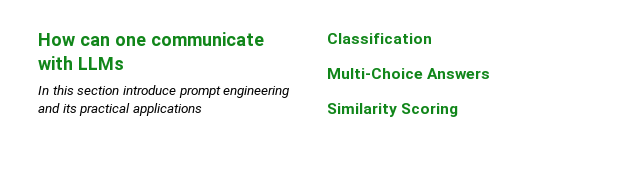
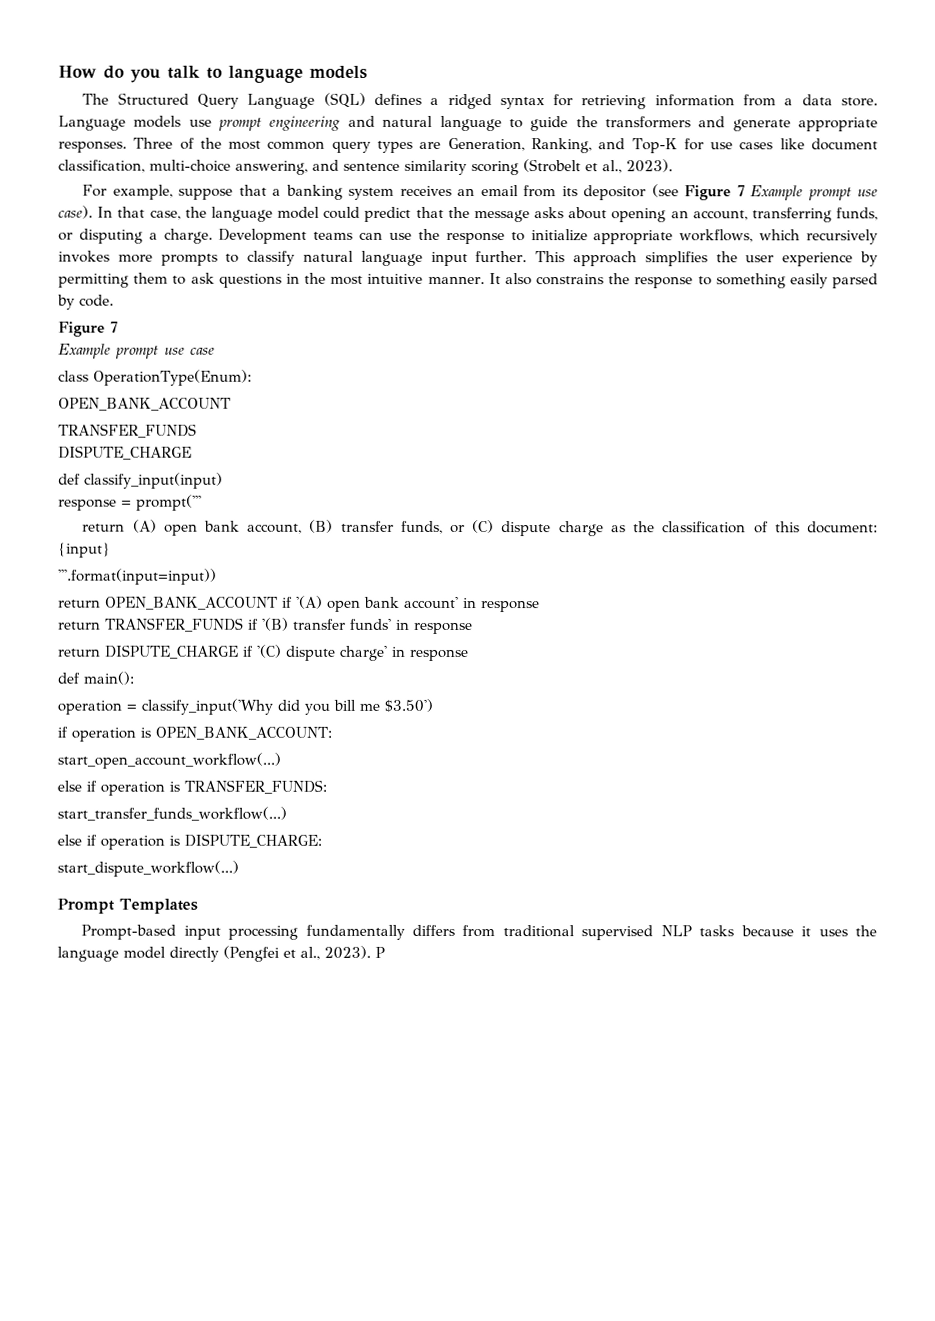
- How can one communicate with LLMs
- In this section introduce prompt engineering and its practical applications
- Classification
- Multi-Choice Answers
- Similarity Scoring
+ How do you talk to language models
+ The Structured Query Language (SQL) defines a ridged syntax for retrieving information from a data store. Language models use prompt engineering and natural language to guide the transformers and generate appropriate responses. Three of the most common query types are Generation, Ranking, and Top-K for use cases like document classification, multi-choice answering, and sentence similarity scoring (Strobelt et al., 2023).
+ For example, suppose that a banking system receives an email from its depositor (see Figure 7 Example prompt use case). In that case, the language model could predict that the message asks about opening an account, transferring funds, or disputing a charge. Development teams can use the response to initialize appropriate workflows, which recursively invokes more prompts to classify natural language input further. This approach simplifies the user experience by permitting them to ask questions in the most intuitive manner. It also constrains the response to something easily parsed by code.
+ Figure 7
+ Example prompt use case
+ class OperationType(Enum):
+ OPEN_BANK_ACCOUNT
+ TRANSFER_FUNDS
+ DISPUTE_CHARGE
+ def classify_input(input)
+ response = prompt('''
+ return (A) open bank account, (B) transfer funds, or (C) dispute charge as the classification of this document: {input}
+ '''.format(input=input))
+ return OPEN_BANK_ACCOUNT if '(A) open bank account' in response
+ return TRANSFER_FUNDS if '(B) transfer funds' in response
+ return DISPUTE_CHARGE if '(C) dispute charge' in response
+ def main():
+ operation = classify_input('Why did you bill me $3.50')
+ if operation is OPEN_BANK_ACCOUNT:
+ start_open_account_workflow(...)
+ else if operation is TRANSFER_FUNDS:
+ start_transfer_funds_workflow(...)
+ else if operation is DISPUTE_CHARGE:
+ start_dispute_workflow(...)
+ Prompt Templates
+ Prompt-based input processing fundamentally differs from traditional supervised NLP tasks because it uses the language model directly (Pengfei et al., 2023). P

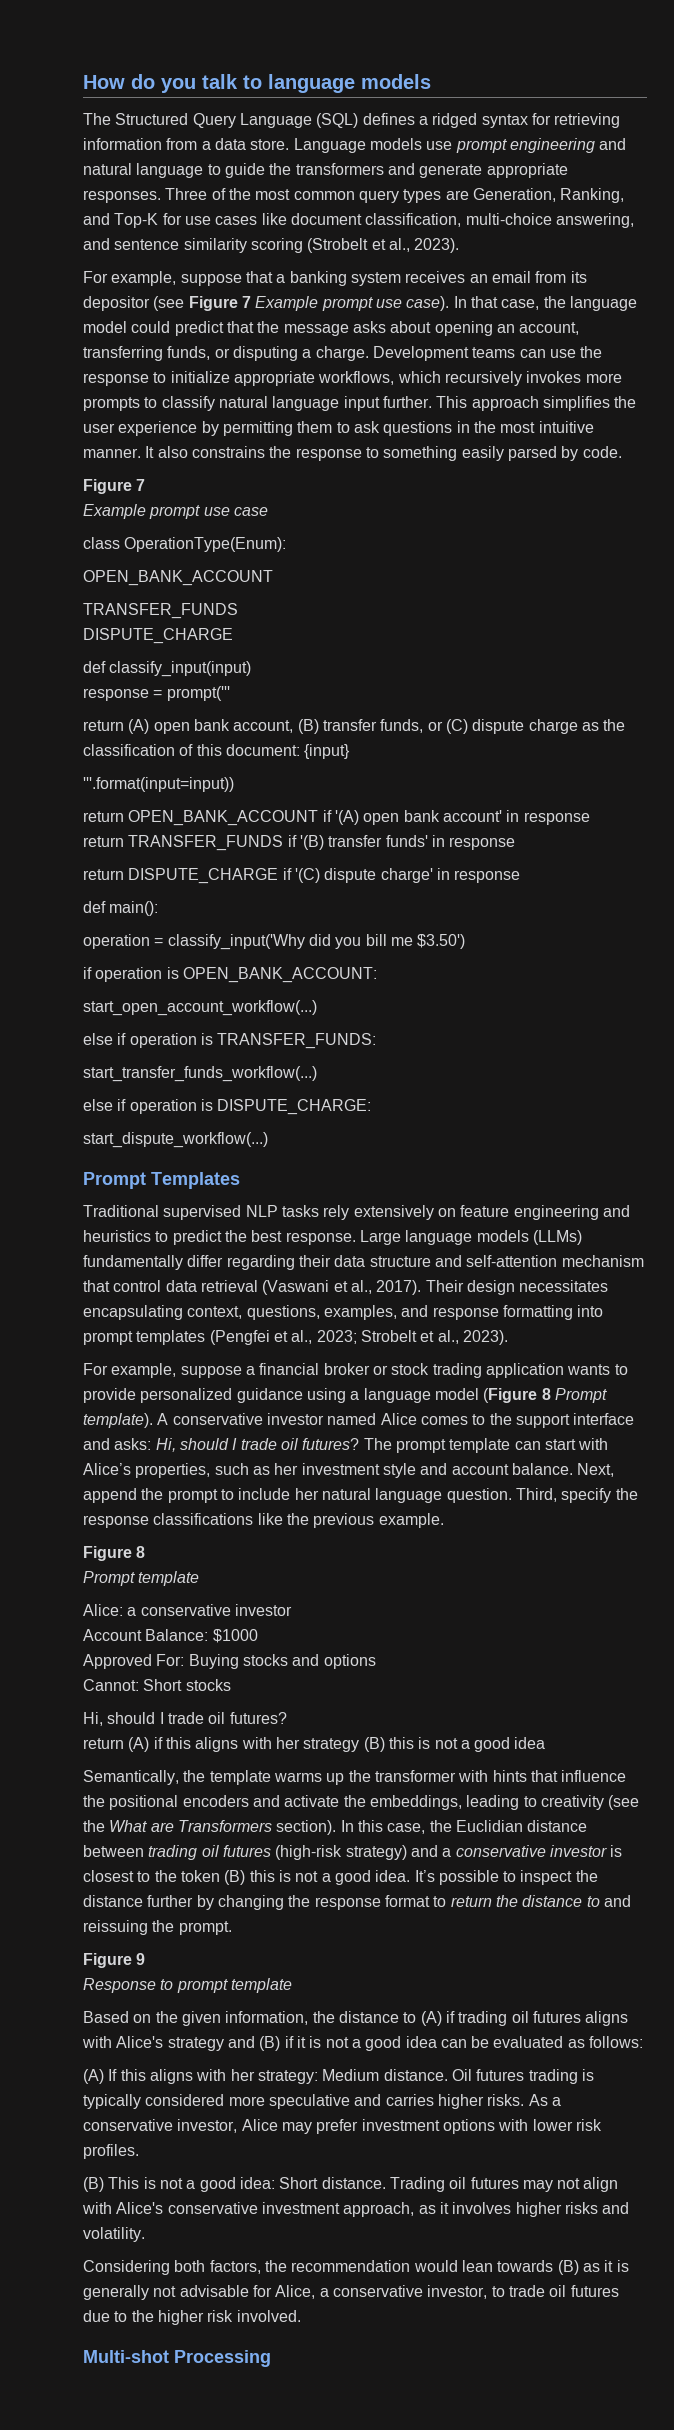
- Prompt-based input processing fundamentally differs from traditional supervised NLP tasks because it uses the language model directly (Pengfei et al., 2023). P
+ Traditional supervised NLP tasks rely extensively on feature engineering and heuristics to predict the best response. Large language models (LLMs) fundamentally differ regarding their data structure and self-attention mechanism that control data retrieval (Vaswani et al., 2017). Their design necessitates encapsulating context, questions, examples, and response formatting into prompt templates (Pengfei et al., 2023; Strobelt et al., 2023).
+ For example, suppose a financial broker or stock trading application wants to provide personalized guidance using a language model (Figure 8 Prompt template). A conservative investor named Alice comes to the support interface and asks: Hi, should I trade oil futures? The prompt template can start with Alice’s properties, such as her investment style and account balance. Next, append the prompt to include her natural language question. Third, specify the response classifications like the previous example.
+ Figure 8
+ Prompt template
+ Alice: a conservative investor
+ Account Balance: $1000
+ Approved For: Buying stocks and options
+ Cannot: Short stocks
+ Hi, should I trade oil futures?
+ return (A) if this aligns with her strategy (B) this is not a good idea
+ Semantically, the template warms up the transformer with hints that influence the positional encoders and activate the embeddings, leading to creativity (see the What are Transformers section). In this case, the Euclidian distance between trading oil futures (high-risk strategy) and a conservative investor is closest to the token (B) this is not a good idea. It’s possible to inspect the distance further by changing the response format to return the distance to and reissuing the prompt.
+ Figure 9
+ Response to prompt template
+ Based on the given information, the distance to (A) if trading oil futures aligns with Alice's strategy and (B) if it is not a good idea can be evaluated as follows:
+ (A) If this aligns with her strategy: Medium distance. Oil futures trading is typically considered more speculative and carries higher risks. As a conservative investor, Alice may prefer investment options with lower risk profiles.
+ (B) This is not a good idea: Short distance. Trading oil futures may not align with Alice's conservative investment approach, as it involves higher risks and volatility.
+ Considering both factors, the recommendation would lean towards (B) as it is generally not advisable for Alice, a conservative investor, to trade oil futures due to the higher risk involved.
+ Multi-shot Processing

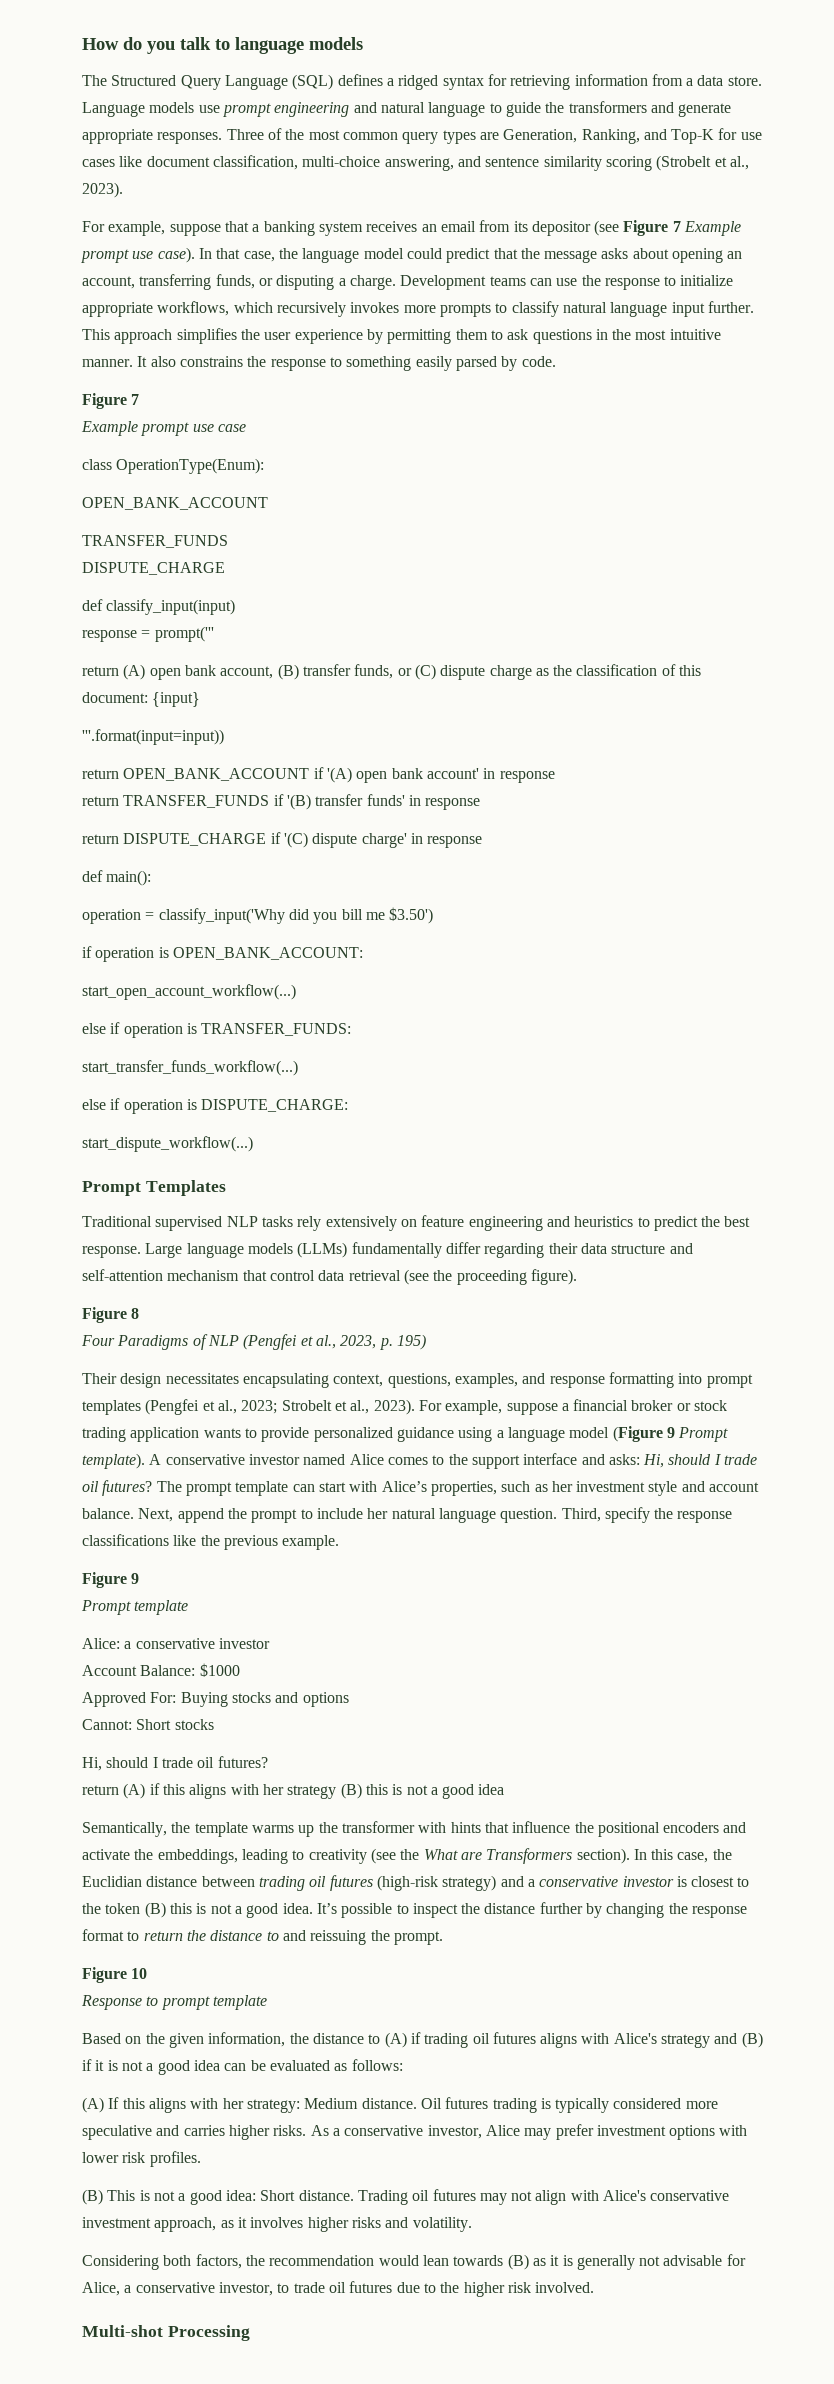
- Large language models (LLMs) fundamentally differ regarding their data structure and self-attention mechanism that control data retrieval (Vaswani et al., 2017). Their design necessitates encapsulating context, questions, examples, and response formatting into prompt templates (Pengfei et al., 2023; Strobelt et al., 2023).
- For example, suppose a financial broker or stock trading application wants to provide personalized guidance using a language model (Figure 8 Prompt template).
+ Large language models (LLMs) fundamentally differ regarding their data structure and self-attention mechanism that control data retrieval (see the proceeding figure).
+ Figure 8
+ Four Paradigms of NLP (Pengfei et al., 2023, p. 195)
+ Their design necessitates encapsulating context, questions, examples, and response formatting into prompt templates (Pengfei et al., 2023; Strobelt et al., 2023). For example, suppose a financial broker or stock trading application wants to provide personalized guidance using a language model (Figure 9 Prompt template).
- Figure 8
+ Figure 9
- Figure 9
+ Figure 10

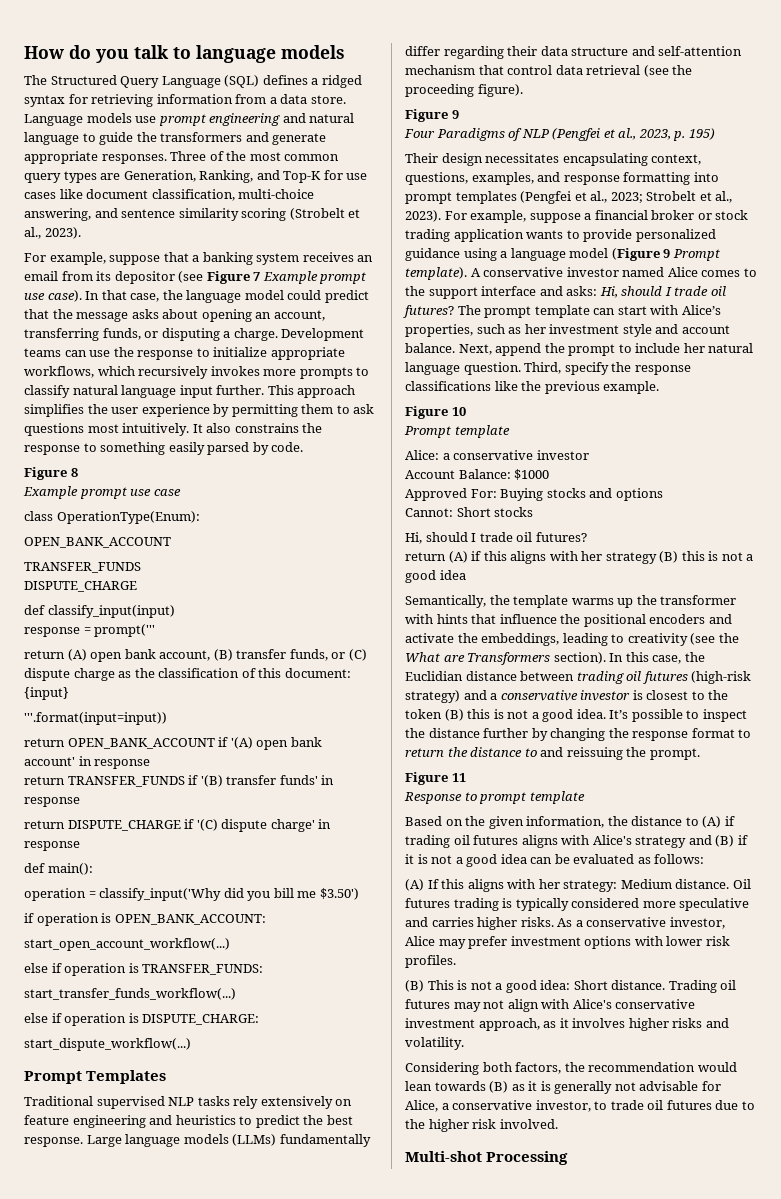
- This approach simplifies the user experience by permitting them to ask questions in the most intuitive manner.
+ This approach simplifies the user experience by permitting them to ask questions most intuitively.
  It also constrains the response to something easily parsed by code.
- Figure 7
+ Figure 8
- Figure 8
+ Figure 9
- Figure 9
+ Figure 10
- Figure 10
+ Figure 11

